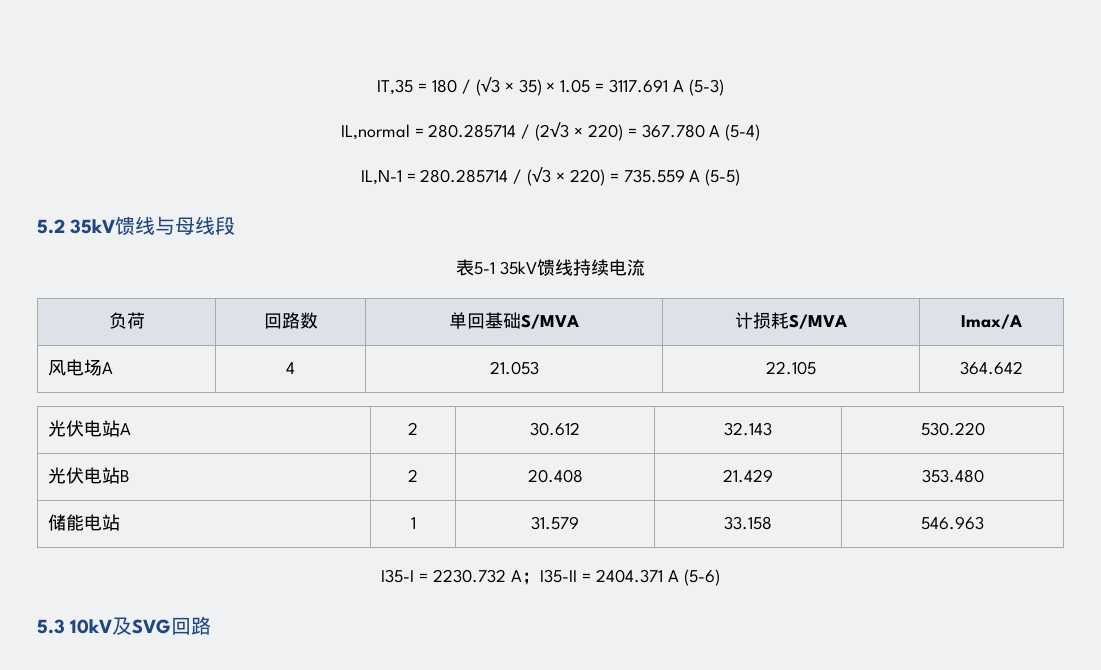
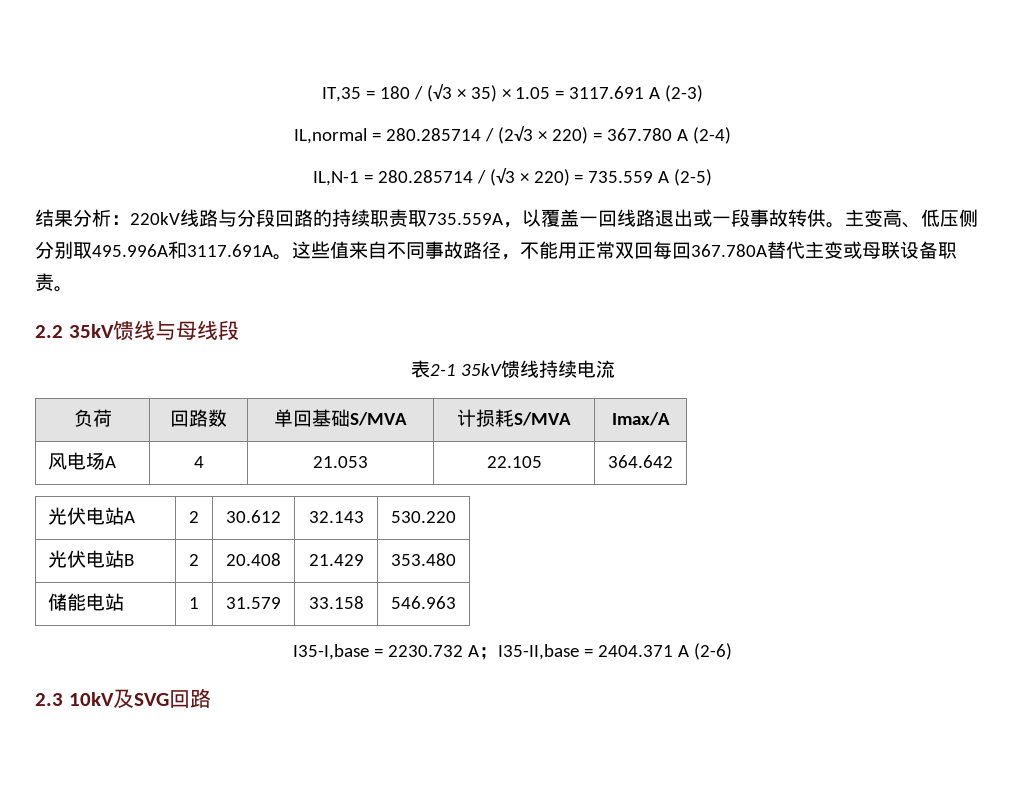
- IT,35 = 180 / (√3 × 35) × 1.05 = 3117.691 A (5-3)
+ IT,35 = 180 / (√3 × 35) × 1.05 = 3117.691 A (2-3)
- IL,normal = 280.285714 / (2√3 × 220) = 367.780 A (5-4)
+ IL,normal = 280.285714 / (2√3 × 220) = 367.780 A (2-4)
- IL,N-1 = 280.285714 / (√3 × 220) = 735.559 A (5-5)
- 5.2 35kV馈线与母线段
+ IL,N-1 = 280.285714 / (√3 × 220) = 735.559 A (2-5)
+ 结果分析：220kV线路与分段回路的持续职责取735.559A，以覆盖一回线路退出或一段事故转供。主变高、低压侧分别取495.996A和3117.691A。这些值来自不同事故路径，不能用正常双回每回367.780A替代主变或母联设备职责。
+ 2.2 35kV馈线与母线段
- 表5-1 35kV馈线持续电流
+ 表2-1 35kV馈线持续电流
- I35-I = 2230.732 A；I35-II = 2404.371 A (5-6)
- 5.3 10kV及SVG回路
+ I35-I,base = 2230.732 A；I35-II,base = 2404.371 A (2-6)
+ 2.3 10kV及SVG回路

